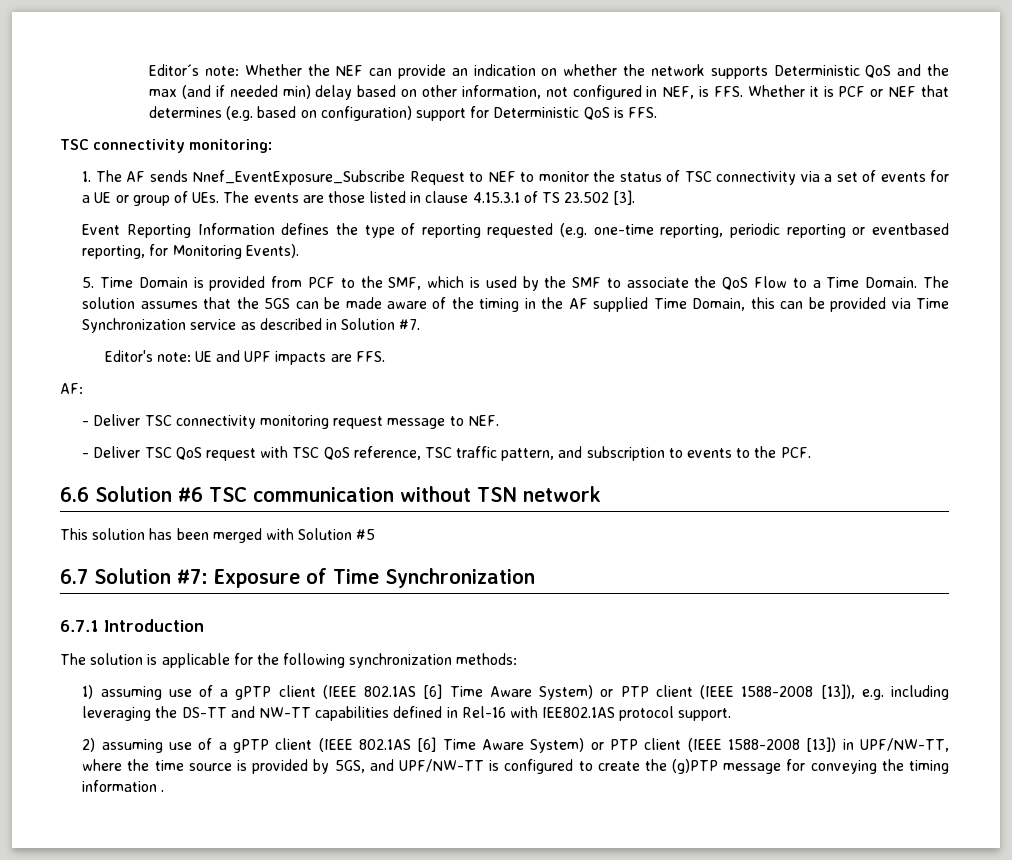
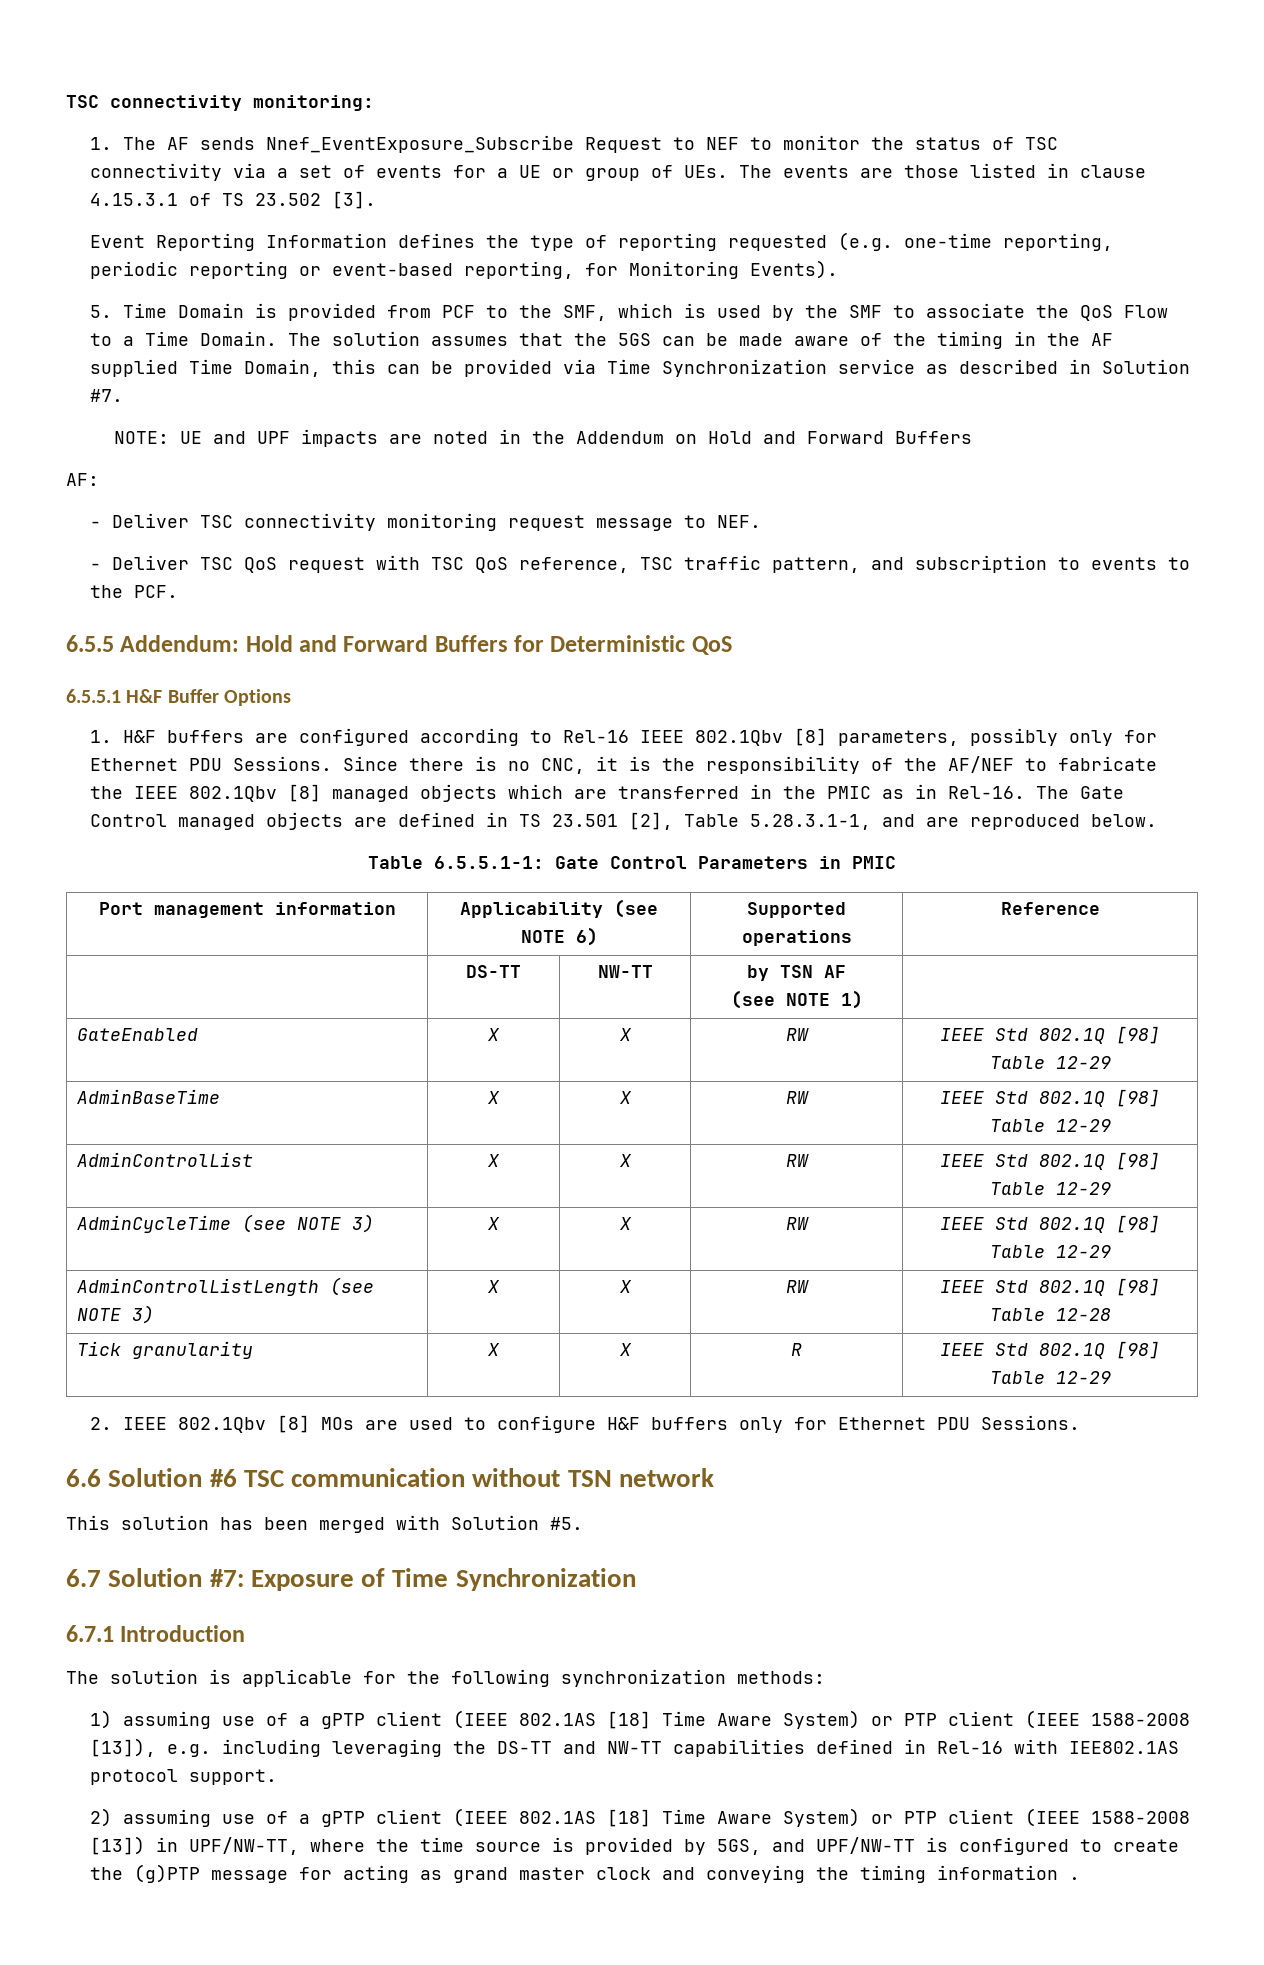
- Editor´s note: Whether the NEF can provide an indication on whether the network supports Deterministic QoS and the max (and if needed min) delay based on other information, not configured in NEF, is FFS. Whether it is PCF or NEF that determines (e.g. based on configuration) support for Deterministic QoS is FFS.
- Event Reporting Information defines the type of reporting requested (e.g. one-time reporting, periodic reporting or eventbased reporting, for Monitoring Events).
+ Event Reporting Information defines the type of reporting requested (e.g. one-time reporting, periodic reporting or event-based reporting, for Monitoring Events).
- Editor's note: UE and UPF impacts are FFS.
+ NOTE: UE and UPF impacts are noted in the Addendum on Hold and Forward Buffers
+ 6.5.5 Addendum: Hold and Forward Buffers for Deterministic QoS
+ 6.5.5.1 H&F Buffer Options
+ 1. H&F buffers are configured according to Rel-16 IEEE 802.1Qbv [8] parameters, possibly only for Ethernet PDU Sessions. Since there is no CNC, it is the responsibility of the AF/NEF to fabricate the IEEE 802.1Qbv [8] managed objects which are transferred in the PMIC as in Rel-16. The Gate Control managed objects are defined in TS 23.501 [2], Table 5.28.3.1-1, and are reproduced below.
+ Table 6.5.5.1-1: Gate Control Parameters in PMIC
+ Port management information | Applicability (see NOTE 6) | Supported operations | Reference
+ | DS-TT | NW-TT | by TSN AF
+ (see NOTE 1) |
+ GateEnabled | X | X | RW | IEEE Std 802.1Q [98] Table 12-29
+ AdminBaseTime | X | X | RW | IEEE Std 802.1Q [98] Table 12-29
+ AdminControlList | X | X | RW | IEEE Std 802.1Q [98] Table 12-29
+ AdminCycleTime (see NOTE 3) | X | X | RW | IEEE Std 802.1Q [98] Table 12-29
+ AdminControlListLength (see NOTE 3) | X | X | RW | IEEE Std 802.1Q [98] Table 12-28
+ Tick granularity | X | X | R | IEEE Std 802.1Q [98] Table 12-29
+ 2. IEEE 802.1Qbv [8] MOs are used to configure H&F buffers only for Ethernet PDU Sessions.
- This solution has been merged with Solution #5
+ This solution has been merged with Solution #5.
- 1) assuming use of a gPTP client (IEEE 802.1AS [6] Time Aware System) or PTP client (IEEE 1588-2008 [13]), e.g. including leveraging the DS-TT and NW-TT capabilities defined in Rel-16 with IEE802.1AS protocol support.
+ 1) assuming use of a gPTP client (IEEE 802.1AS [18] Time Aware System) or PTP client (IEEE 1588-2008 [13]), e.g. including leveraging the DS-TT and NW-TT capabilities defined in Rel-16 with IEE802.1AS protocol support.
- 2) assuming use of a gPTP client (IEEE 802.1AS [6] Time Aware System) or PTP client (IEEE 1588-2008 [13]) in UPF/NW-TT, where the time source is provided by 5GS, and UPF/NW-TT is configured to create the (g)PTP message for conveying the timing information .
+ 2) assuming use of a gPTP client (IEEE 802.1AS [18] Time Aware System) or PTP client (IEEE 1588-2008 [13]) in UPF/NW-TT, where the time source is provided by 5GS, and UPF/NW-TT is configured to create the (g)PTP message for acting as grand master clock and conveying the timing information .

